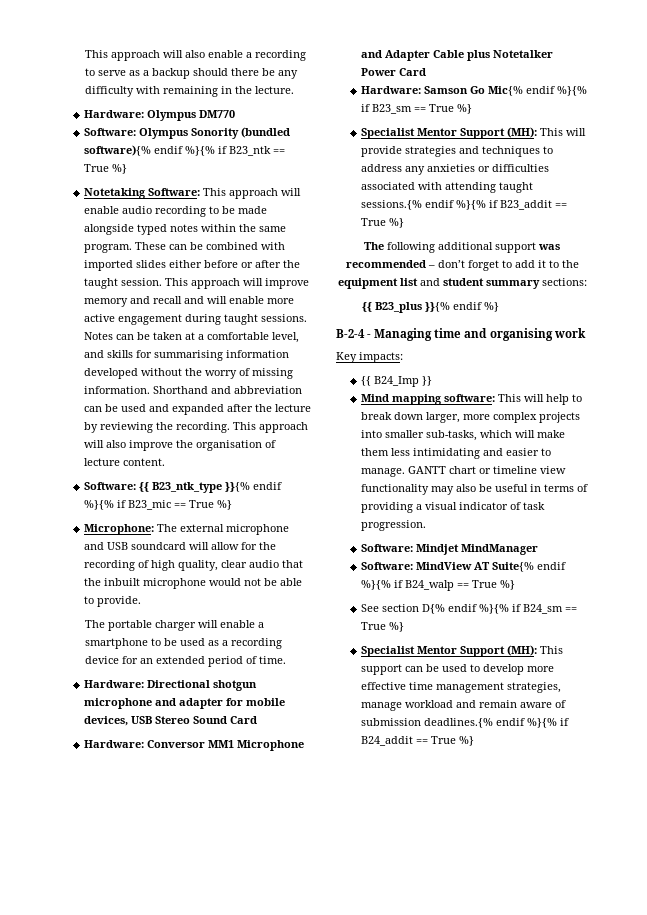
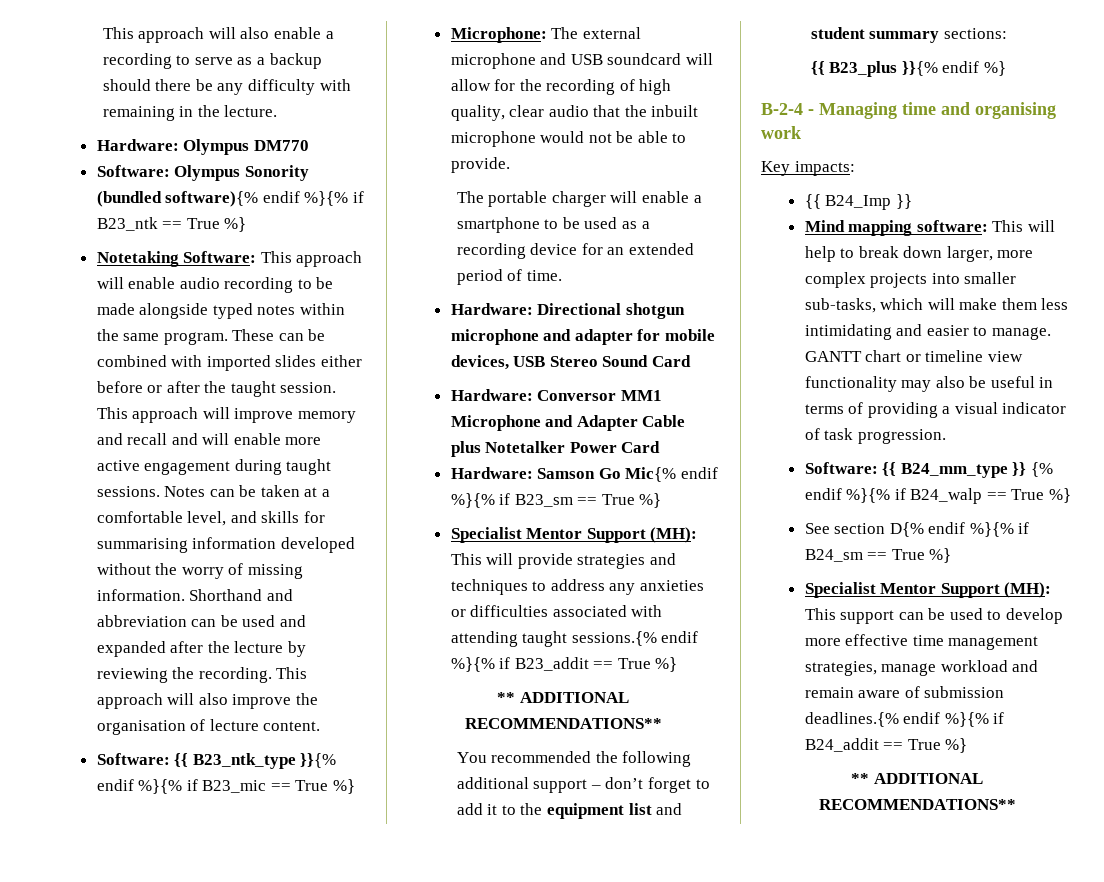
  Specialist Mentor Support (MH): This will provide strategies and techniques to address any anxieties or difficulties associated with attending taught sessions.{% endif %}{% if B23_addit == True %}
- The following additional support was recommended – don’t forget to add it to the equipment list and student summary sections:
+ ** ADDITIONAL RECOMMENDATIONS**
+ You recommended the following additional support – don’t forget to add it to the equipment list and student summary sections:
- Software: Mindjet MindManager
- Software: MindView AT Suite{% endif %}{% if B24_walp == True %}
+ Software: {{ B24_mm_type }} {% endif %}{% if B24_walp == True %}
  Specialist Mentor Support (MH): This support can be used to develop more effective time management strategies, manage workload and remain aware of submission deadlines.{% endif %}{% if B24_addit == True %}
+ ** ADDITIONAL RECOMMENDATIONS**

